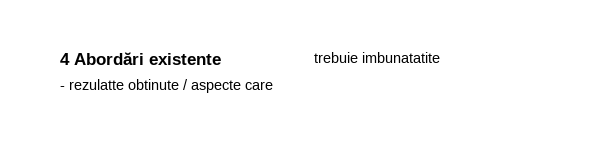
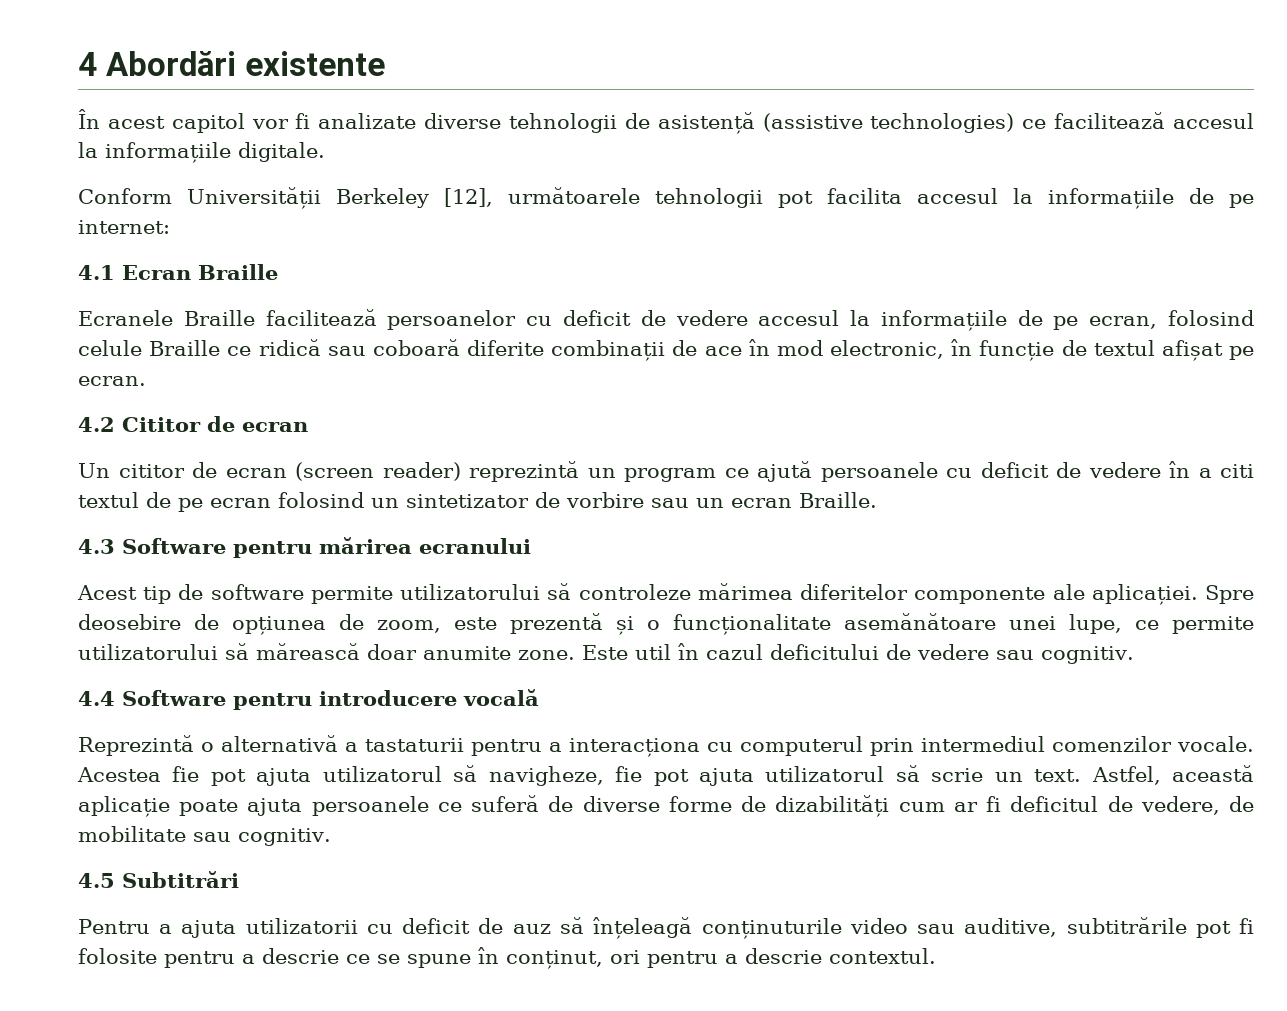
- - rezulatte obtinute / aspecte care trebuie imbunatatite
+ În acest capitol vor fi analizate diverse tehnologii de asistență (assistive technologies) ce facilitează accesul la informațiile digitale.
+ Conform Universității Berkeley [12], următoarele tehnologii pot facilita accesul la informațiile de pe internet:
+ 4.1 Ecran Braille
+ Ecranele Braille facilitează persoanelor cu deficit de vedere accesul la informațiile de pe ecran, folosind celule Braille ce ridică sau coboară diferite combinații de ace în mod electronic, în funcție de textul afișat pe ecran.
+ 4.2 Cititor de ecran
+ Un cititor de ecran (screen reader) reprezintă un program ce ajută persoanele cu deficit de vedere în a citi textul de pe ecran folosind un sintetizator de vorbire sau un ecran Braille.
+ 4.3 Software pentru mărirea ecranului
+ Acest tip de software permite utilizatorului să controleze mărimea diferitelor componente ale aplicației. Spre deosebire de opțiunea de zoom, este prezentă și o funcționalitate asemănătoare unei lupe, ce permite utilizatorului să mărească doar anumite zone. Este util în cazul deficitului de vedere sau cognitiv.
+ 4.4 Software pentru introducere vocală
+ Reprezintă o alternativă a tastaturii pentru a interacționa cu computerul prin intermediul comenzilor vocale. Acestea fie pot ajuta utilizatorul să navigheze, fie pot ajuta utilizatorul să scrie un text. Astfel, această aplicație poate ajuta persoanele ce suferă de diverse forme de dizabilități cum ar fi deficitul de vedere, de mobilitate sau cognitiv.
+ 4.5 Subtitrări
+ Pentru a ajuta utilizatorii cu deficit de auz să înțeleagă conținuturile video sau auditive, subtitrările pot fi folosite pentru a descrie ce se spune în conținut, ori pentru a descrie contextul.

